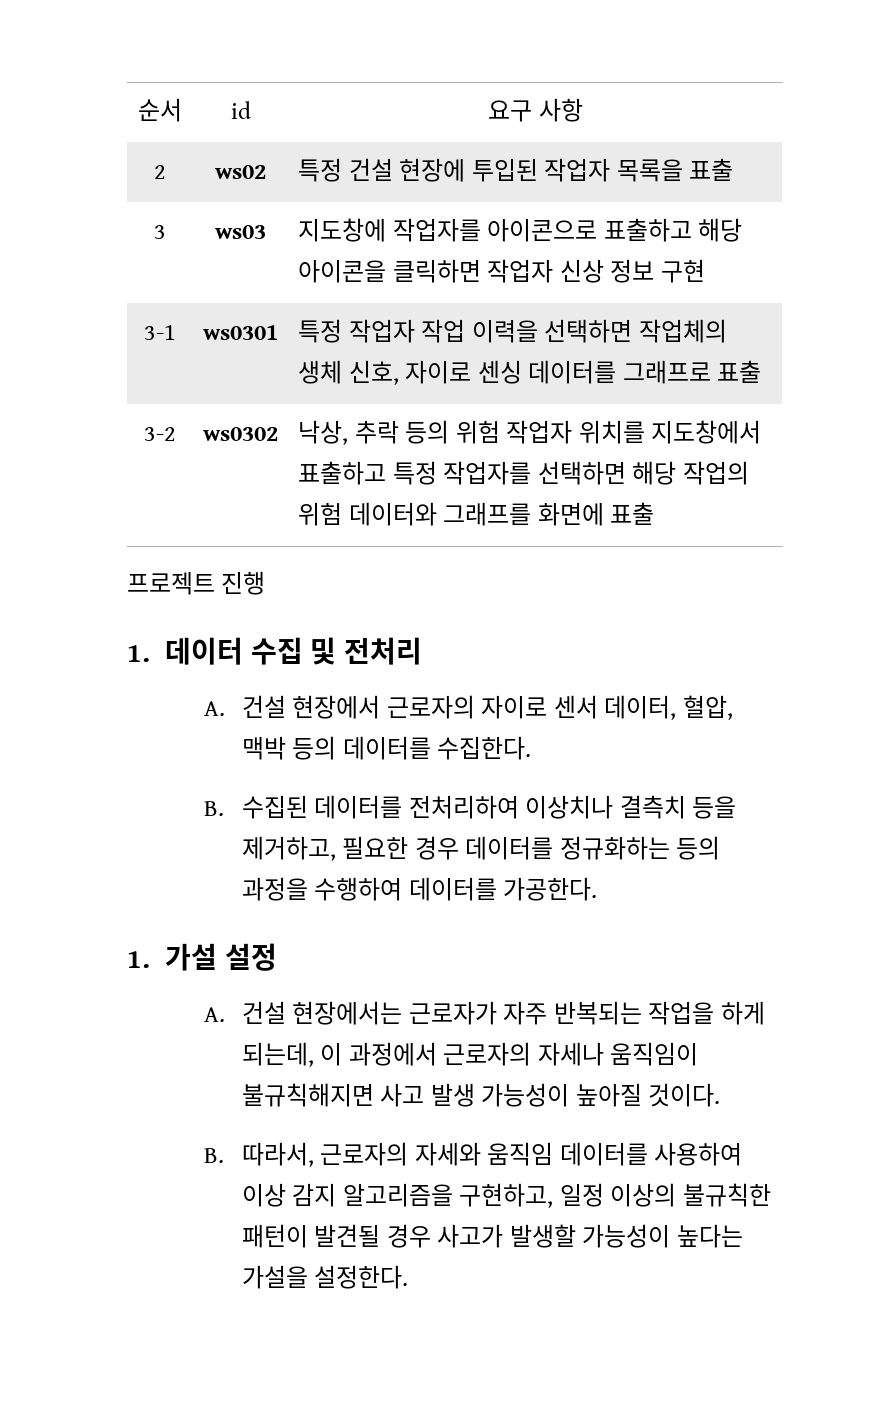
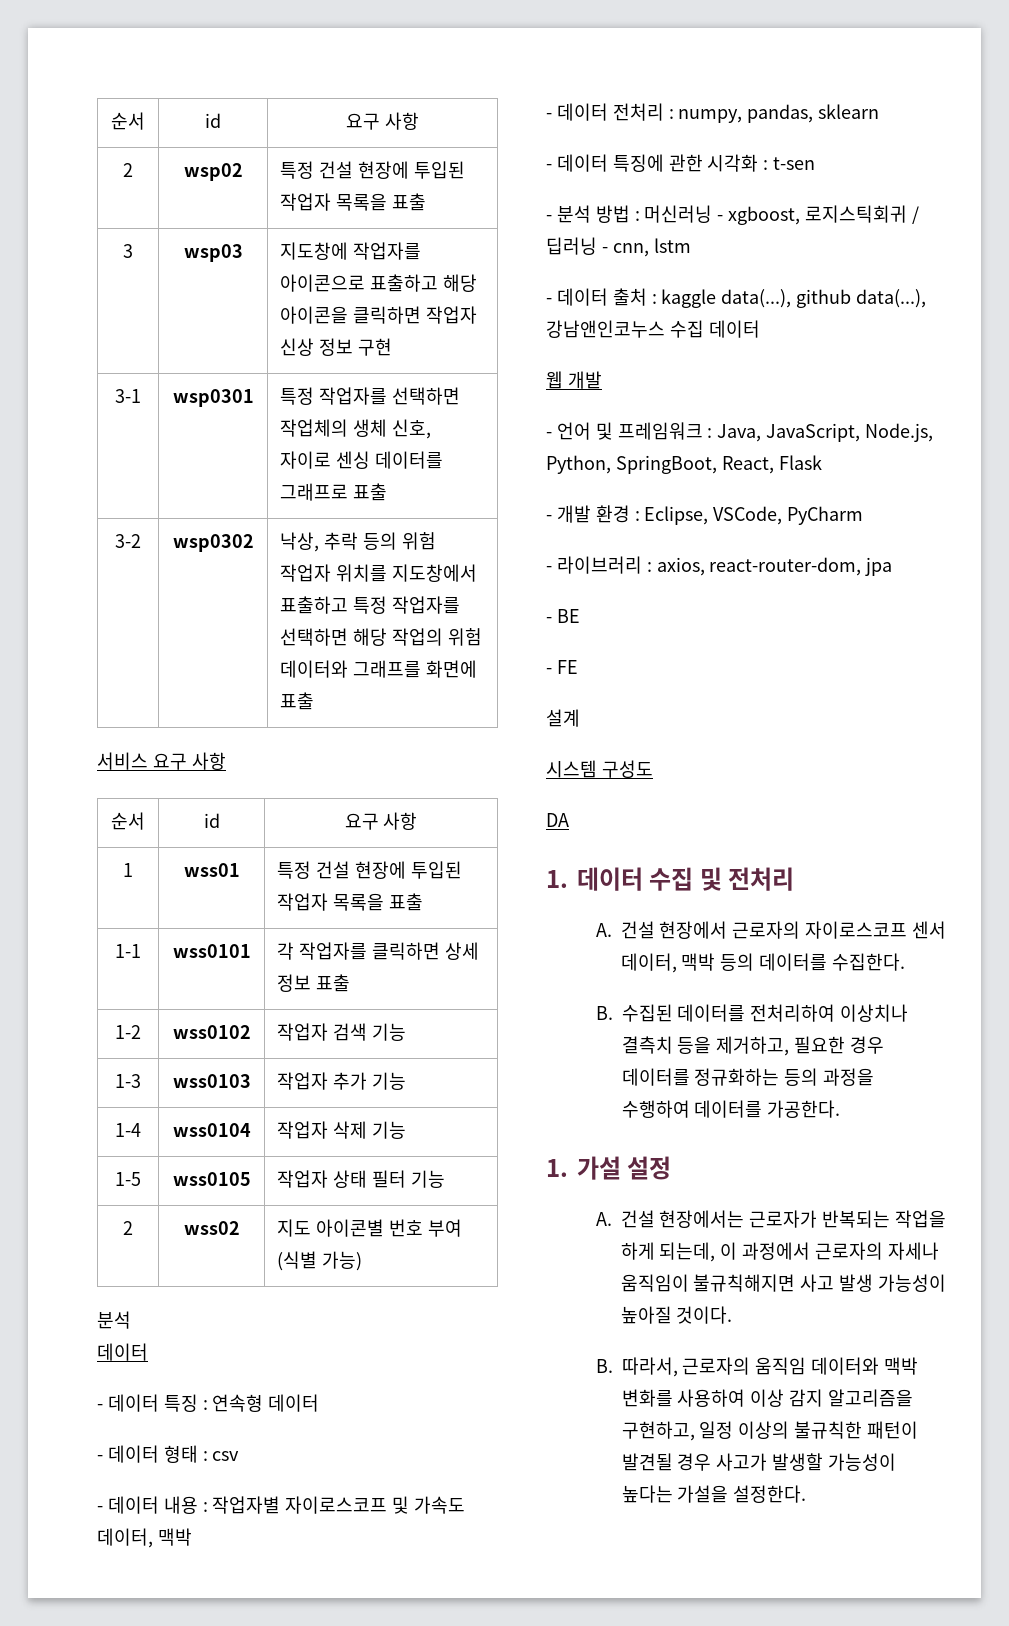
- 2 | ws02 | 특정 건설 현장에 투입된 작업자 목록을 표출
+ 2 | wsp02 | 특정 건설 현장에 투입된 작업자 목록을 표출
- 3 | ws03 | 지도창에 작업자를 아이콘으로 표출하고 해당 아이콘을 클릭하면 작업자 신상 정보 구현
+ 3 | wsp03 | 지도창에 작업자를 아이콘으로 표출하고 해당 아이콘을 클릭하면 작업자 신상 정보 구현
- 3-1 | ws0301 | 특정 작업자 작업 이력을 선택하면 작업체의 생체 신호, 자이로 센싱 데이터를 그래프로 표출
+ 3-1 | wsp0301 | 특정 작업자를 선택하면 작업체의 생체 신호, 자이로 센싱 데이터를 그래프로 표출
- 3-2 | ws0302 | 낙상, 추락 등의 위험 작업자 위치를 지도창에서 표출하고 특정 작업자를 선택하면 해당 작업의 위험 데이터와 그래프를 화면에 표출
+ 3-2 | wsp0302 | 낙상, 추락 등의 위험 작업자 위치를 지도창에서 표출하고 특정 작업자를 선택하면 해당 작업의 위험 데이터와 그래프를 화면에 표출
- 프로젝트 진행
+ 서비스 요구 사항
+ 순서 | id | 요구 사항
+ 1 | wss01 | 특정 건설 현장에 투입된 작업자 목록을 표출
+ 1-1 | wss0101 | 각 작업자를 클릭하면 상세 정보 표출
+ 1-2 | wss0102 | 작업자 검색 기능
+ 1-3 | wss0103 | 작업자 추가 기능
+ 1-4 | wss0104 | 작업자 삭제 기능
+ 1-5 | wss0105 | 작업자 상태 필터 기능
+ 2 | wss02 | 지도 아이콘별 번호 부여 (식별 가능)
+ 분석
+ 데이터
+ - 데이터 특징 : 연속형 데이터
+ - 데이터 형태 : csv
+ - 데이터 내용 : 작업자별 자이로스코프 및 가속도 데이터, 맥박
+ - 데이터 전처리 : numpy, pandas, sklearn
+ - 데이터 특징에 관한 시각화 : t-sen
+ - 분석 방법 : 머신러닝 - xgboost, 로지스틱회귀 / 딥러닝 - cnn, lstm
+ - 데이터 출처 : kaggle data(...), github data(...), 강남앤인코누스 수집 데이터
+ 웹 개발
+ - 언어 및 프레임워크 : Java, JavaScript, Node.js, Python, SpringBoot, React, Flask
+ - 개발 환경 : Eclipse, VSCode, PyCharm
+ - 라이브러리 : axios, react-router-dom, jpa
+ - BE
+ - FE
+ 설계
+ 시스템 구성도
+ DA
- A. 건설 현장에서 근로자의 자이로 센서 데이터, 혈압, 맥박 등의 데이터를 수집한다.
+ A. 건설 현장에서 근로자의 자이로스코프 센서 데이터, 맥박 등의 데이터를 수집한다.
- A. 건설 현장에서는 근로자가 자주 반복되는 작업을 하게 되는데, 이 과정에서 근로자의 자세나 움직임이 불규칙해지면 사고 발생 가능성이 높아질 것이다.
+ A. 건설 현장에서는 근로자가 반복되는 작업을 하게 되는데, 이 과정에서 근로자의 자세나 움직임이 불규칙해지면 사고 발생 가능성이 높아질 것이다.
- B. 따라서, 근로자의 자세와 움직임 데이터를 사용하여 이상 감지 알고리즘을 구현하고, 일정 이상의 불규칙한 패턴이 발견될 경우 사고가 발생할 가능성이 높다는 가설을 설정한다.
+ B. 따라서, 근로자의 움직임 데이터와 맥박 변화를 사용하여 이상 감지 알고리즘을 구현하고, 일정 이상의 불규칙한 패턴이 발견될 경우 사고가 발생할 가능성이 높다는 가설을 설정한다.

